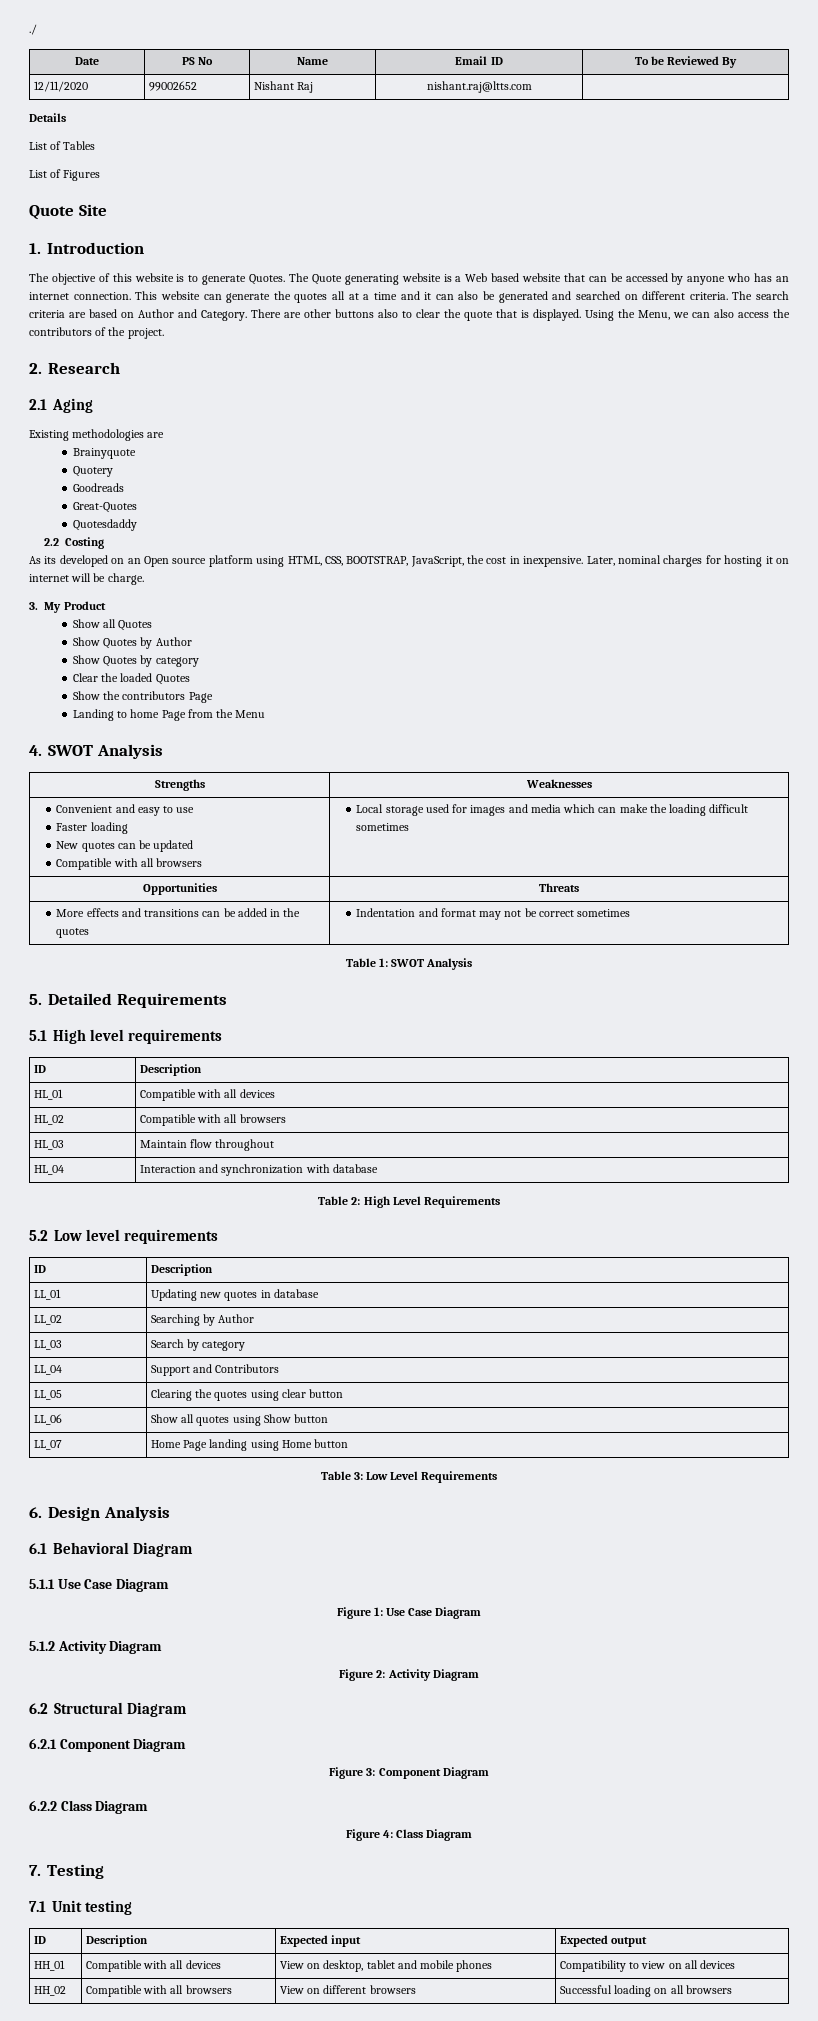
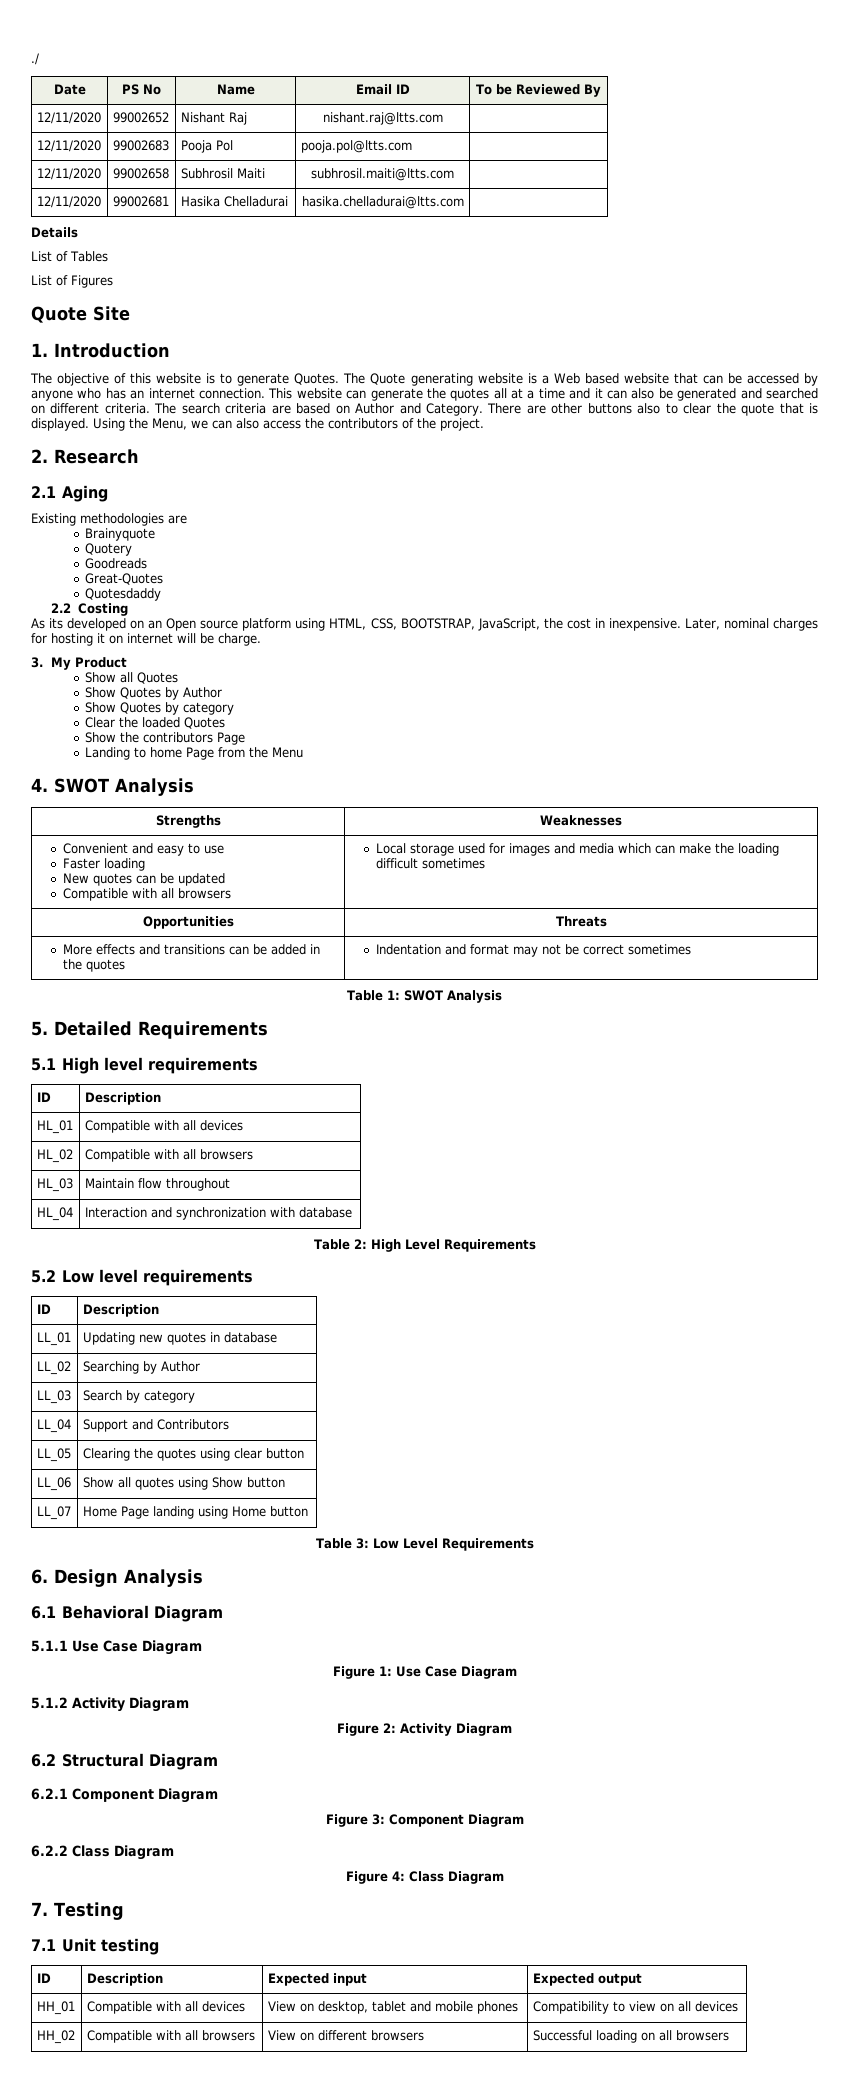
+ 12/11/2020 | 99002683 | Pooja Pol | pooja.pol@ltts.com |
+ 12/11/2020 | 99002658 | Subhrosil Maiti | subhrosil.maiti@ltts.com |
+ 12/11/2020 | 99002681 | Hasika Chelladurai | hasika.chelladurai@ltts.com |

